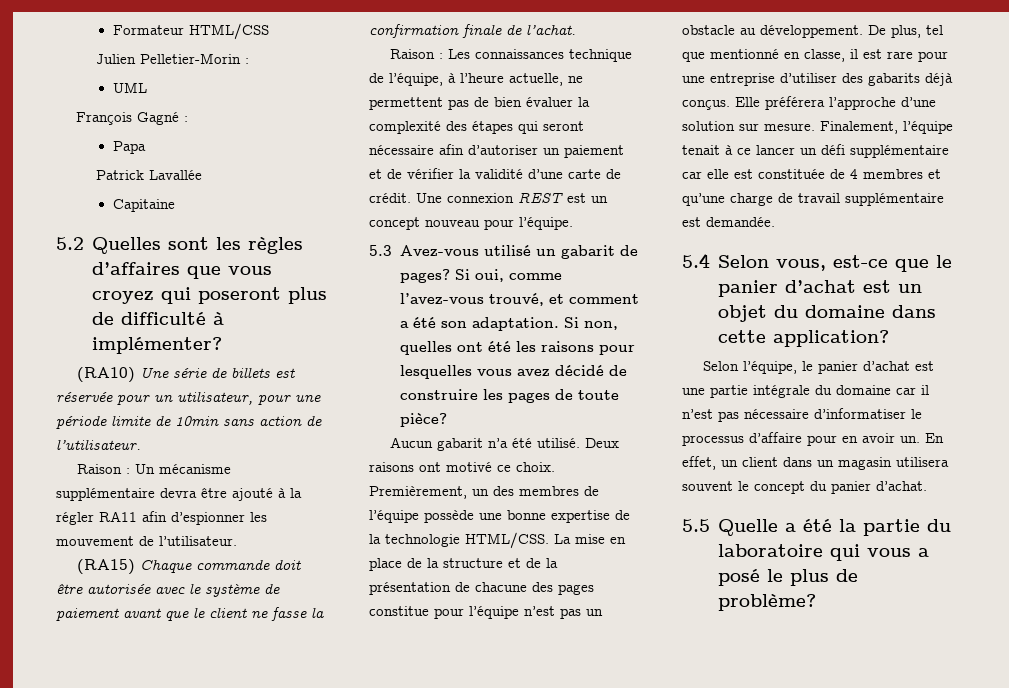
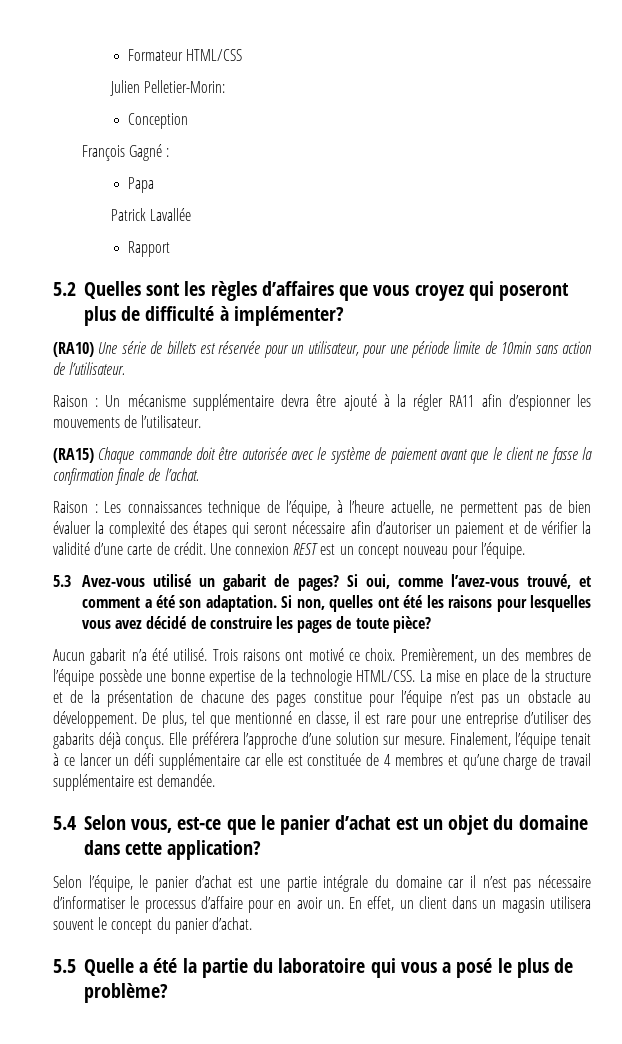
- Julien Pelletier-Morin :
- UML
+ Julien Pelletier-Morin:
+ Conception
- Capitaine
+ Rapport
- Raison : Un mécanisme supplémentaire devra être ajouté à la régler RA11 afin d’espionner les mouvement de l’utilisateur.
+ Raison : Un mécanisme supplémentaire devra être ajouté à la régler RA11 afin d’espionner les mouvements de l’utilisateur.
- Deux raisons ont motivé ce choix.
+ Trois raisons ont motivé ce choix.

